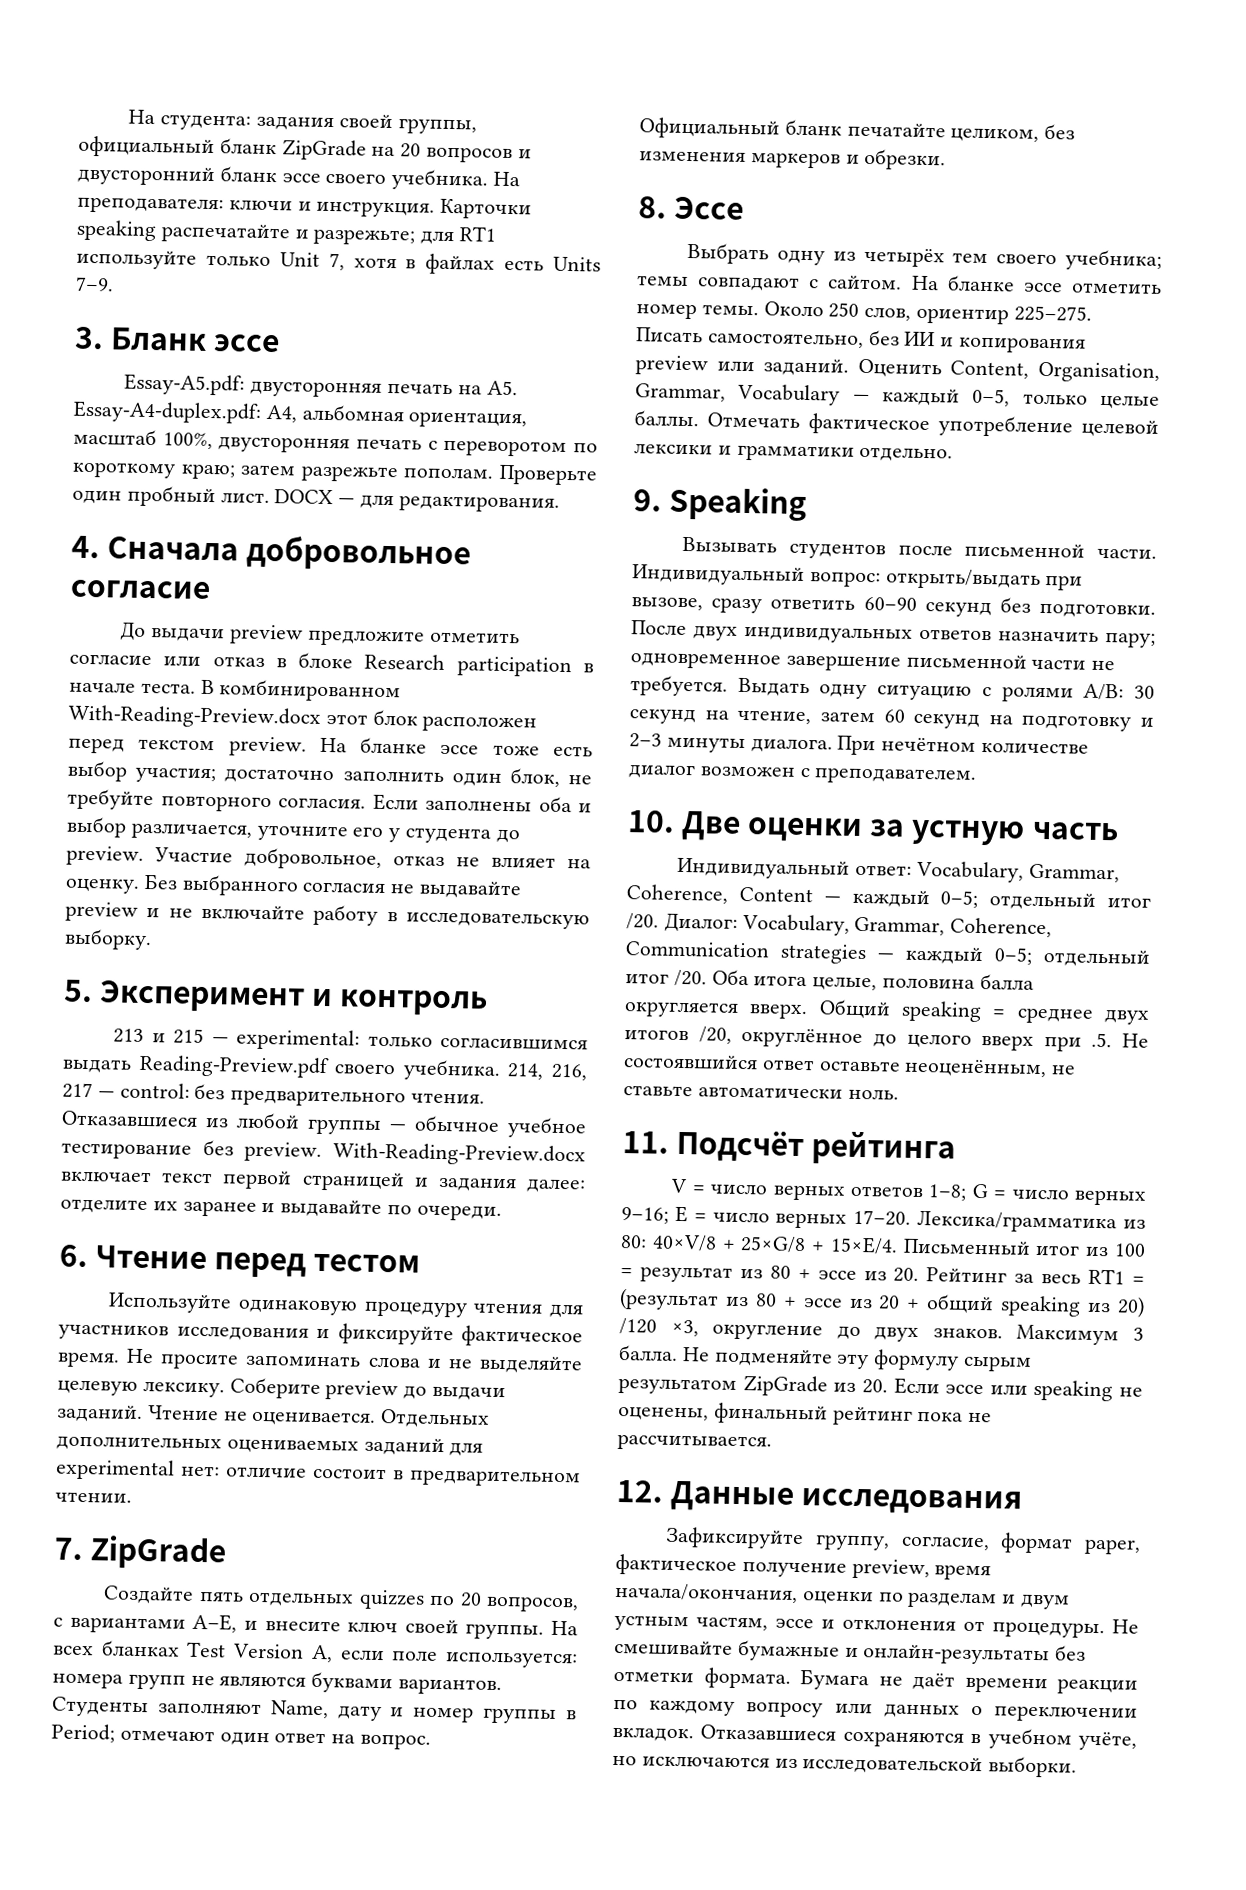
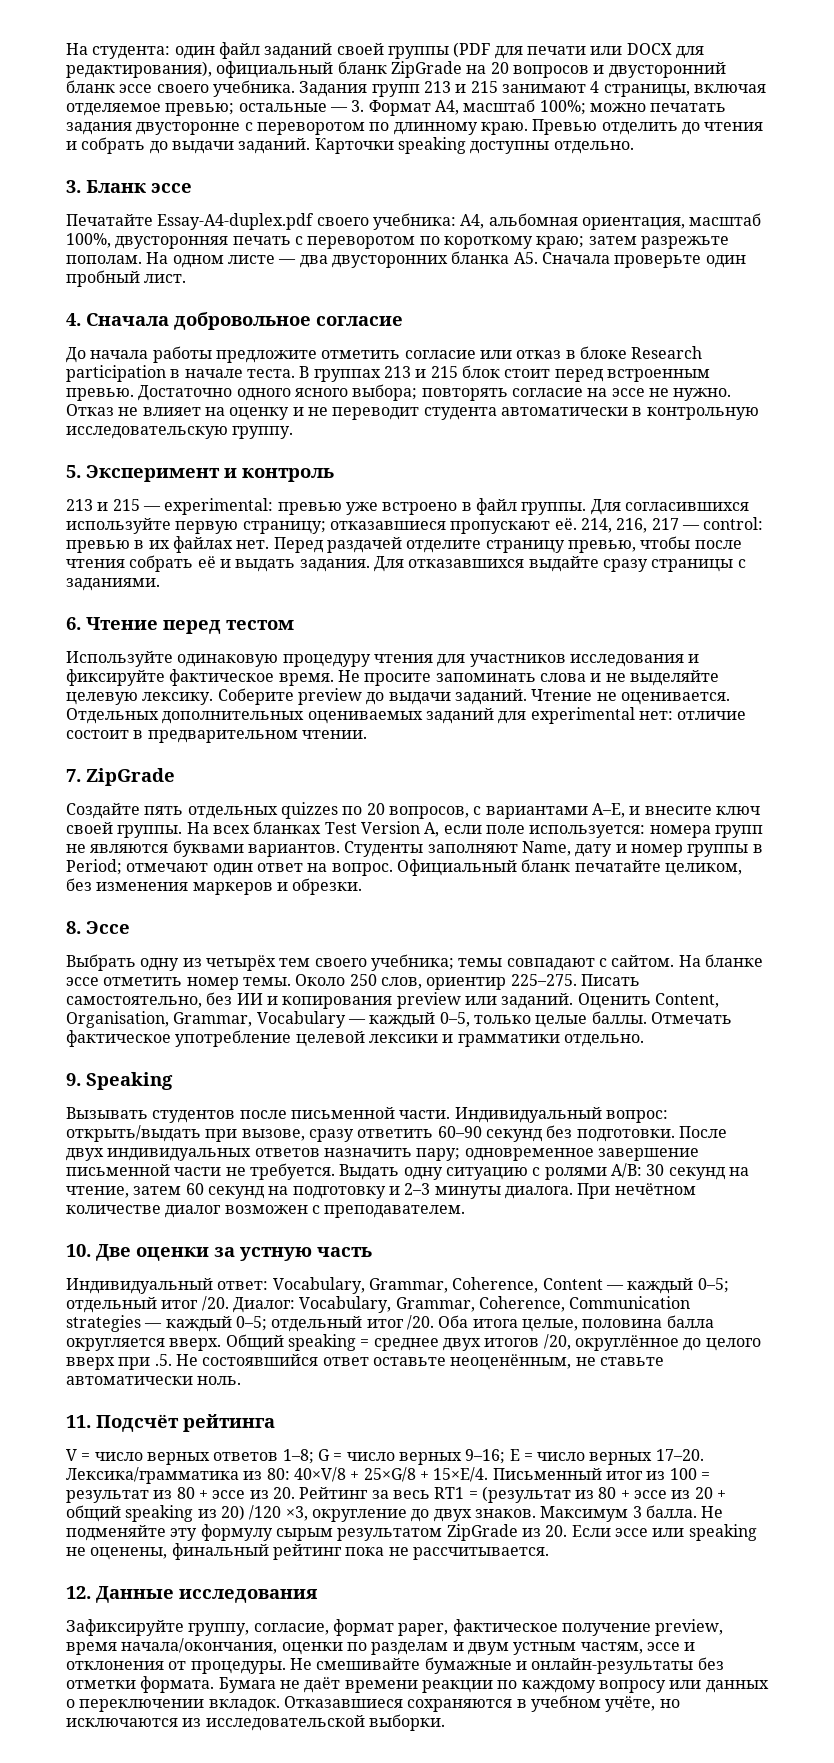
- На студента: задания своей группы, официальный бланк ZipGrade на 20 вопросов и двусторонний бланк эссе своего учебника.
+ На студента: один файл заданий своей группы (PDF для печати или DOCX для редактирования), официальный бланк ZipGrade на 20 вопросов и двусторонний бланк эссе своего учебника.
- На преподавателя: ключи и инструкция. Карточки speaking распечатайте и разрежьте; для RT1 используйте только Unit 7, хотя в файлах есть Units 7–9.
+ Задания групп 213 и 215 занимают 4 страницы, включая отделяемое превью; остальные — 3. Формат A4, масштаб 100%; можно печатать задания двусторонне с переворотом по длинному краю. Превью отделить до чтения и собрать до выдачи заданий. Карточки speaking доступны отдельно.
  3. Бланк эссе
- Essay-A5.pdf: двусторонняя печать на A5. Essay-A4-duplex.pdf: A4, альбомная ориентация, масштаб 100%, двусторонняя печать с переворотом по короткому краю; затем разрежьте пополам.
+ Печатайте Essay-A4-duplex.pdf своего учебника: A4, альбомная ориентация, масштаб 100%, двусторонняя печать с переворотом по короткому краю; затем разрежьте пополам.
- Проверьте один пробный лист. DOCX — для редактирования.
+ На одном листе — два двусторонних бланка A5. Сначала проверьте один пробный лист.
- До выдачи preview предложите отметить согласие или отказ в блоке Research participation в начале теста.
+ До начала работы предложите отметить согласие или отказ в блоке Research participation в начале теста.
- В комбинированном With-Reading-Preview.docx этот блок расположен перед текстом preview. На бланке эссе тоже есть выбор участия; достаточно заполнить один блок, не требуйте повторного согласия. Если заполнены оба и выбор различается, уточните его у студента до preview. Участие добровольное, отказ не влияет на оценку. Без выбранного согласия не выдавайте preview и не включайте работу в исследовательскую выборку.
+ В группах 213 и 215 блок стоит перед встроенным превью. Достаточно одного ясного выбора; повторять согласие на эссе не нужно. Отказ не влияет на оценку и не переводит студента автоматически в контрольную исследовательскую группу.
- 213 и 215 — experimental: только согласившимся выдать Reading-Preview.pdf своего учебника.
+ 213 и 215 — experimental: превью уже встроено в файл группы. Для согласившихся используйте первую страницу; отказавшиеся пропускают её.
- 214, 216, 217 — control: без предварительного чтения. Отказавшиеся из любой группы — обычное учебное тестирование без preview. With-Reading-Preview.docx включает текст первой страницей и задания далее: отделите их заранее и выдавайте по очереди.
+ 214, 216, 217 — control: превью в их файлах нет. Перед раздачей отделите страницу превью, чтобы после чтения собрать её и выдать задания. Для отказавшихся выдайте сразу страницы с заданиями.

